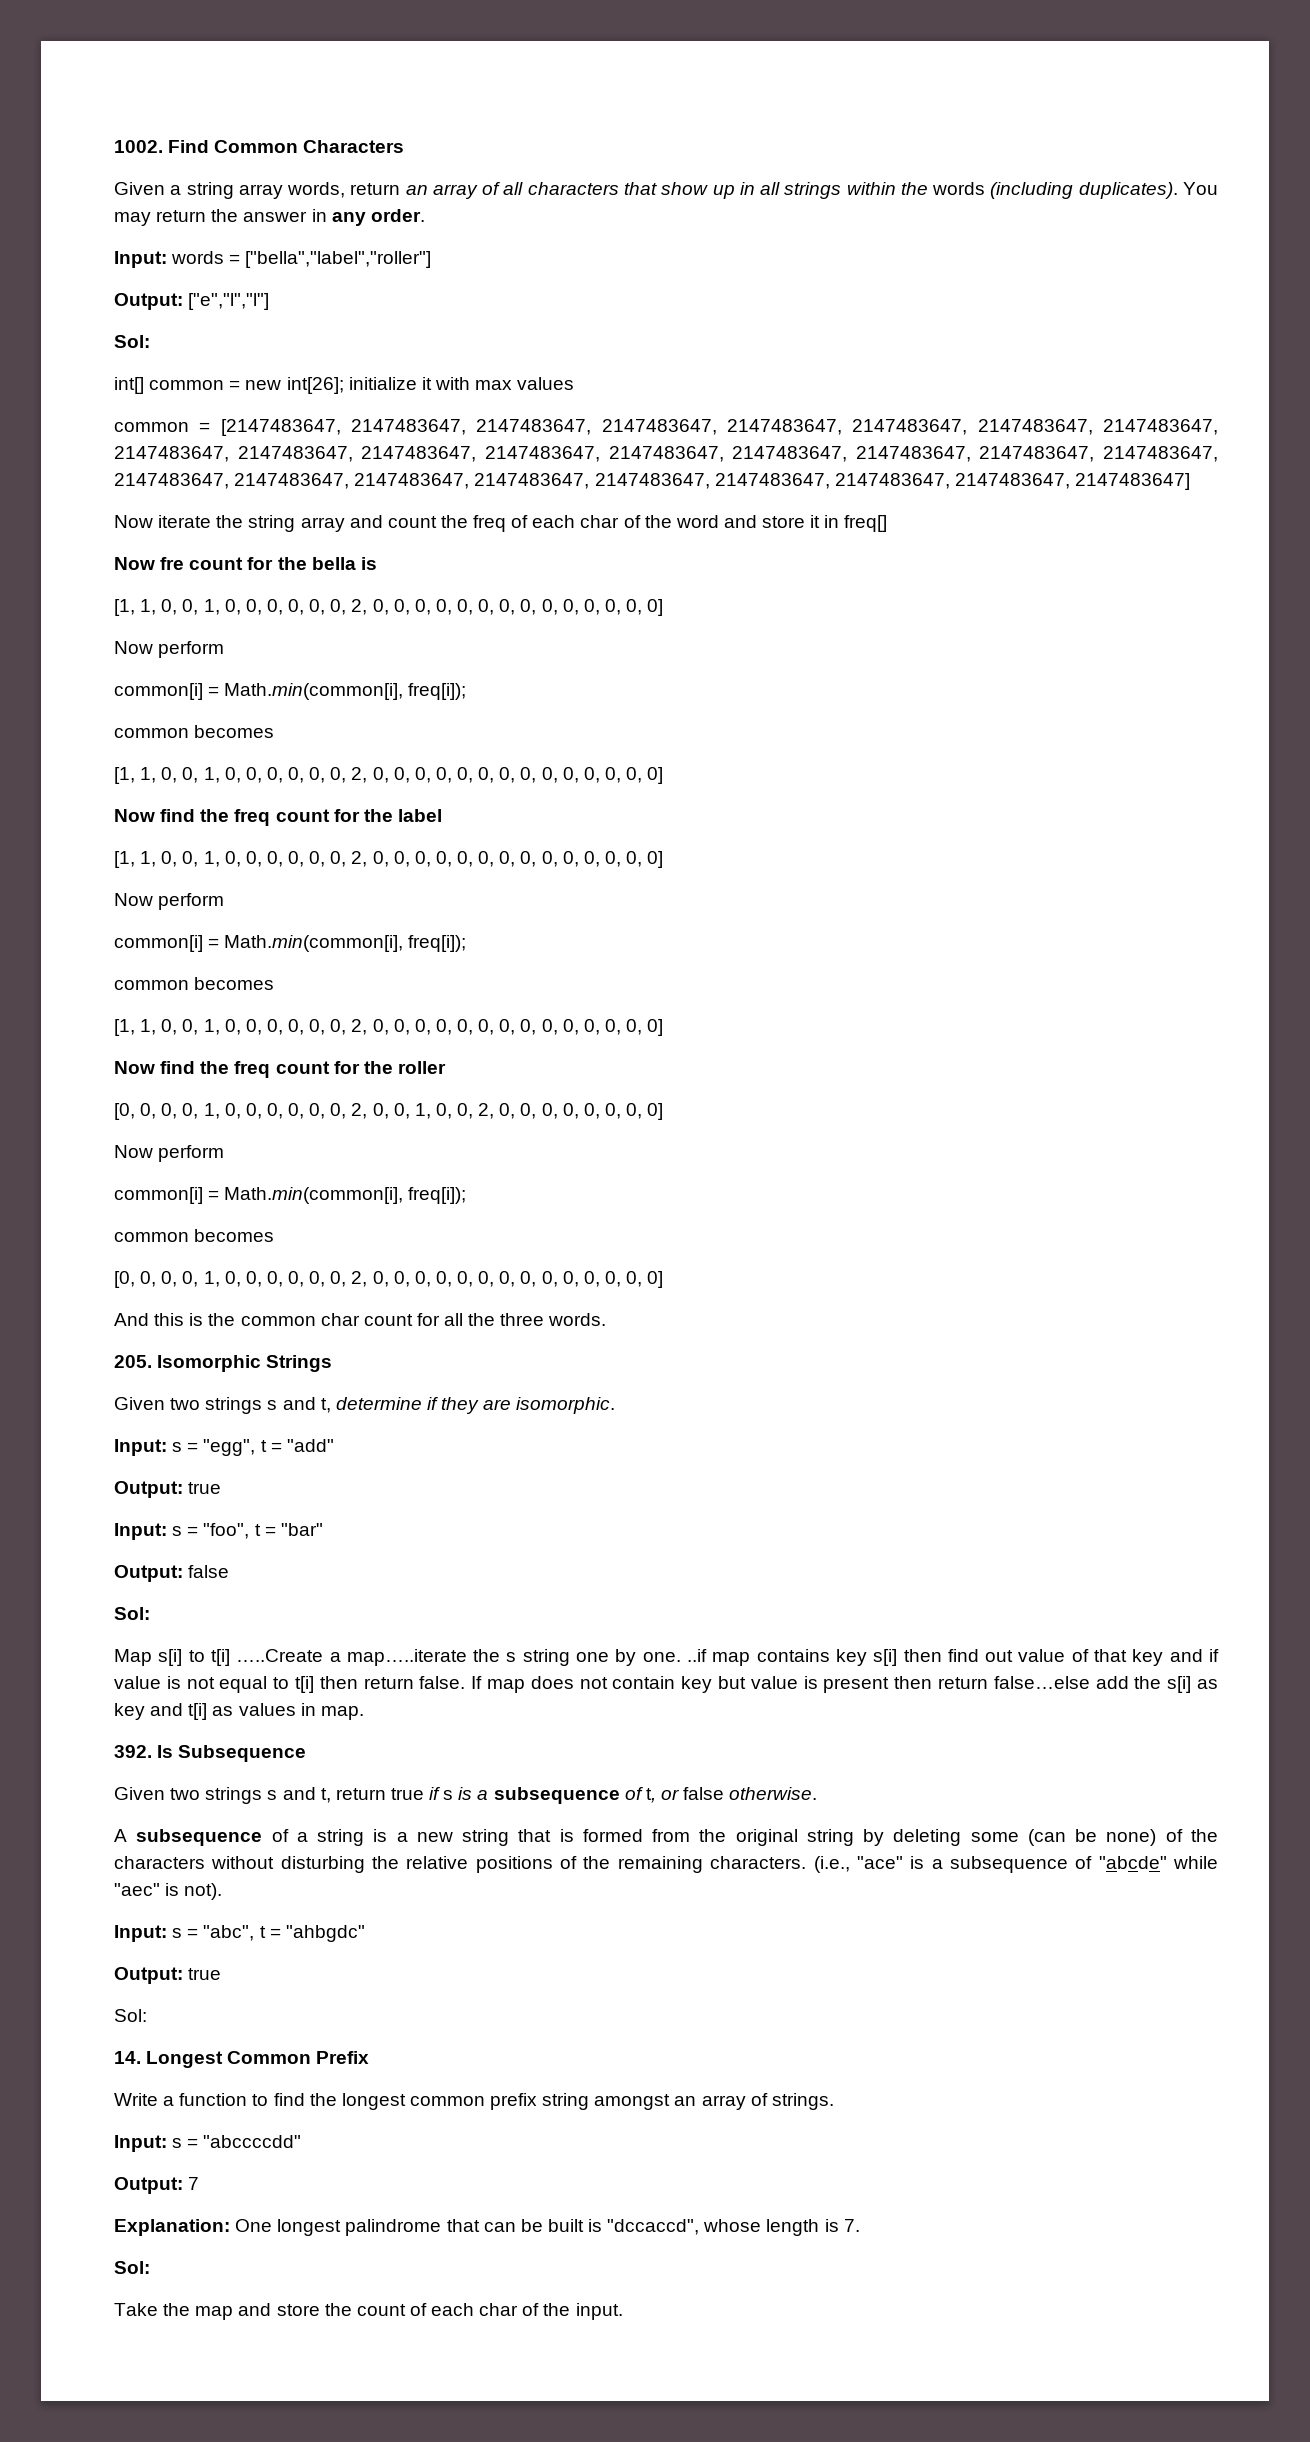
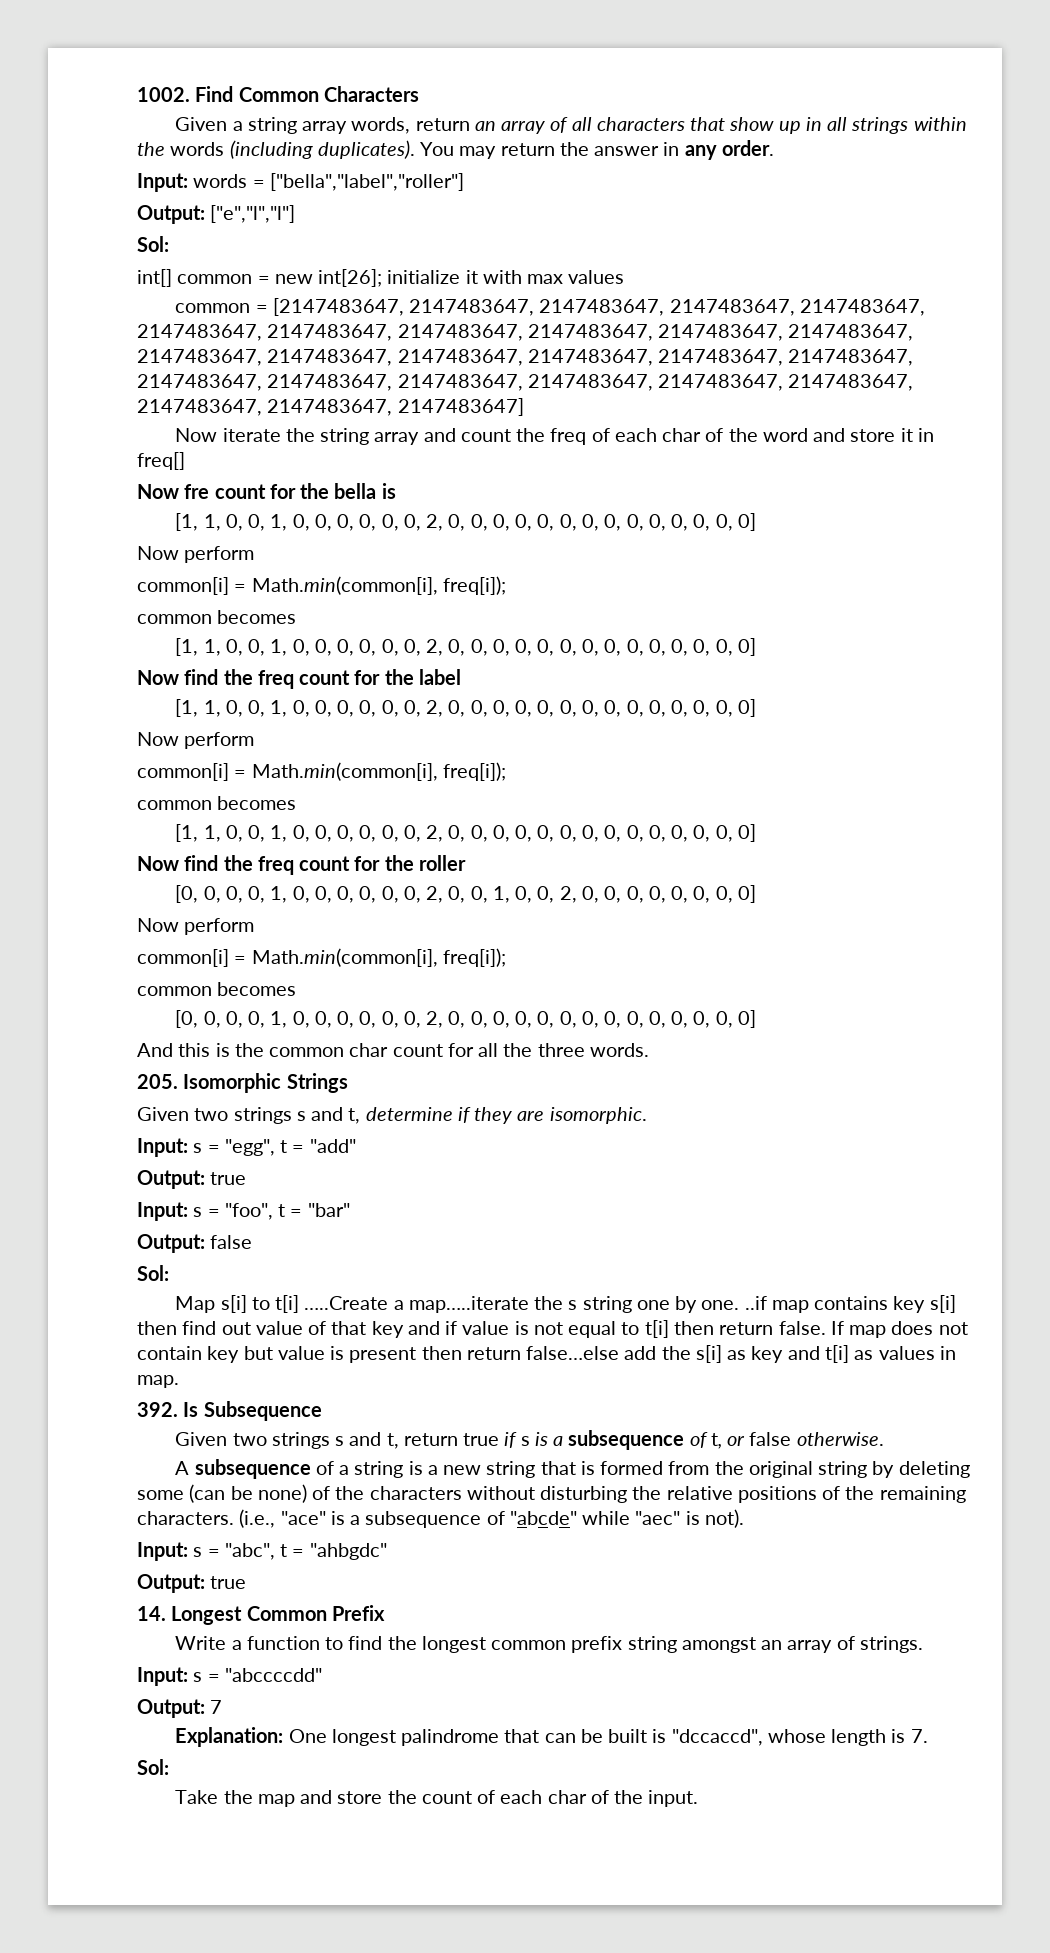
  Input: s = "abc", t = "ahbgdc"
  Output: true
- Sol:

